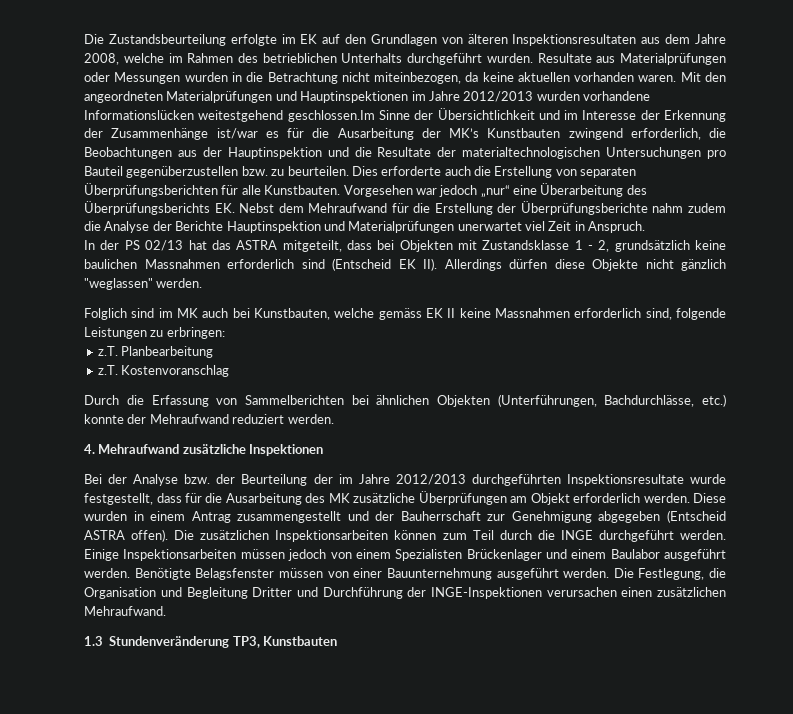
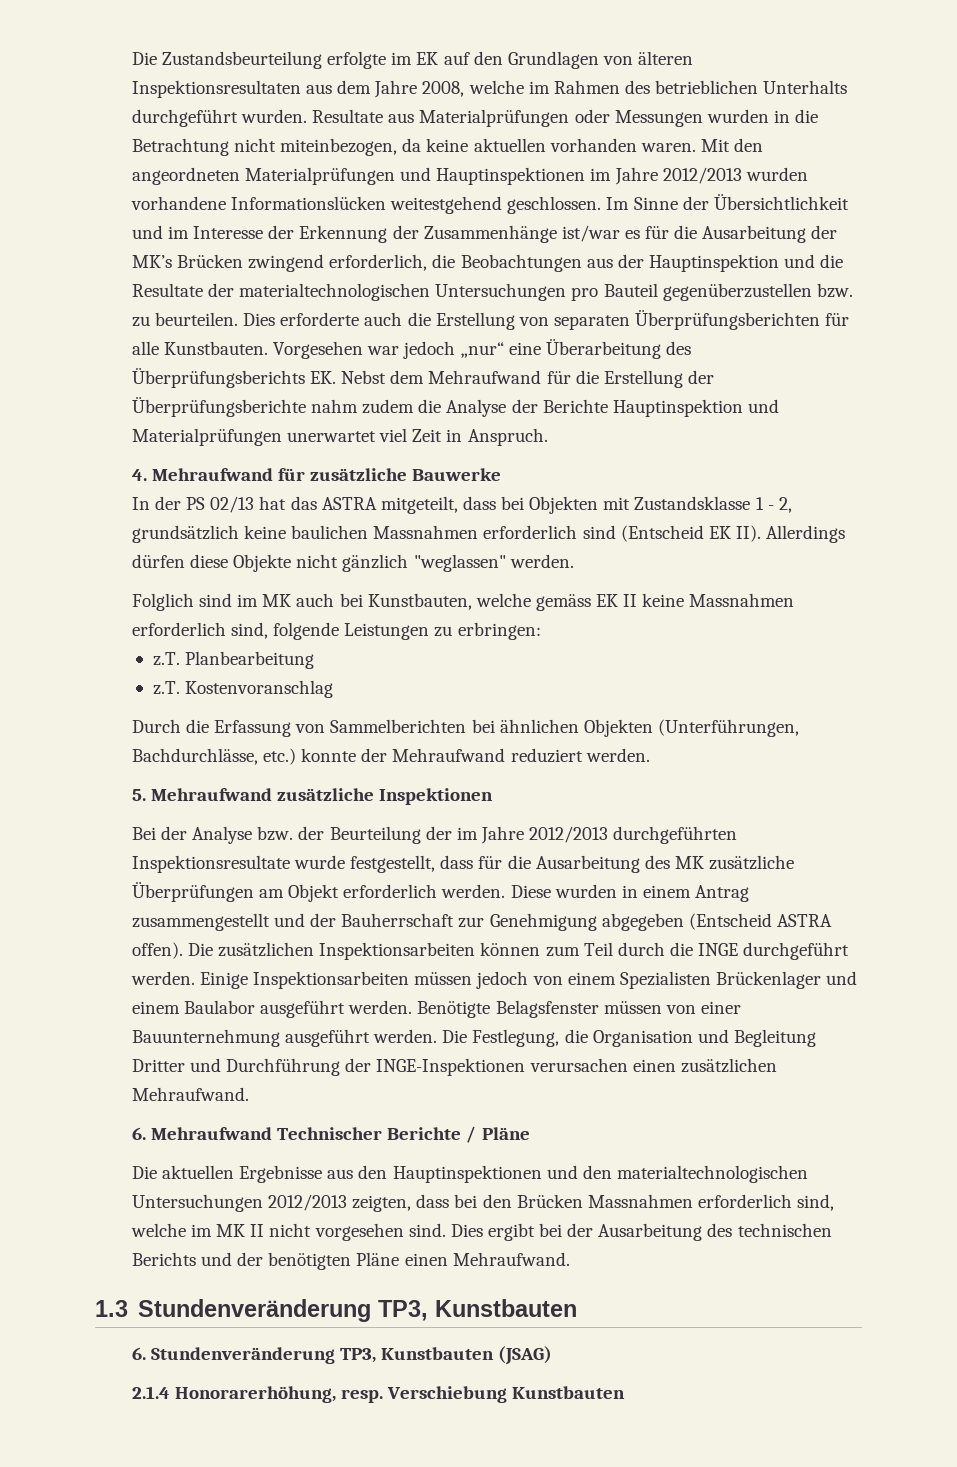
- Mit den angeordneten Materialprüfungen und Hauptinspektionen im Jahre 2012/2013 wurden vorhandene Informationslücken weitestgehend geschlossen.Im Sinne der Übersichtlichkeit und im Interesse der Erkennung der Zusammenhänge ist/war es für die Ausarbeitung der MK’s Kunstbauten zwingend erforderlich, die Beobachtungen aus der Hauptinspektion und die Resultate der materialtechnologischen Untersuchungen pro Bauteil gegenüberzustellen bzw. zu beurteilen.
+ Mit den angeordneten Materialprüfungen und Hauptinspektionen im Jahre 2012/2013 wurden vorhandene Informationslücken weitestgehend geschlossen. Im Sinne der Übersichtlichkeit und im Interesse der Erkennung der Zusammenhänge ist/war es für die Ausarbeitung der MK’s Brücken zwingend erforderlich, die Beobachtungen aus der Hauptinspektion und die Resultate der materialtechnologischen Untersuchungen pro Bauteil gegenüberzustellen bzw. zu beurteilen.
+ 4. Mehraufwand für zusätzliche Bauwerke
- 4. Mehraufwand zusätzliche Inspektionen
+ 5. Mehraufwand zusätzliche Inspektionen
+ 6. Mehraufwand Technischer Berichte / Pläne
+ Die aktuellen Ergebnisse aus den Hauptinspektionen und den materialtechnologischen Untersuchungen 2012/2013 zeigten, dass bei den Brücken Massnahmen erforderlich sind, welche im MK II nicht vorgesehen sind. Dies ergibt bei der Ausarbeitung des technischen Berichts und der benötigten Pläne einen Mehraufwand.
  1.3 Stundenveränderung TP3, Kunstbauten
+ 6. Stundenveränderung TP3, Kunstbauten (JSAG)
+ 2.1.4 Honorarerhöhung, resp. Verschiebung Kunstbauten

